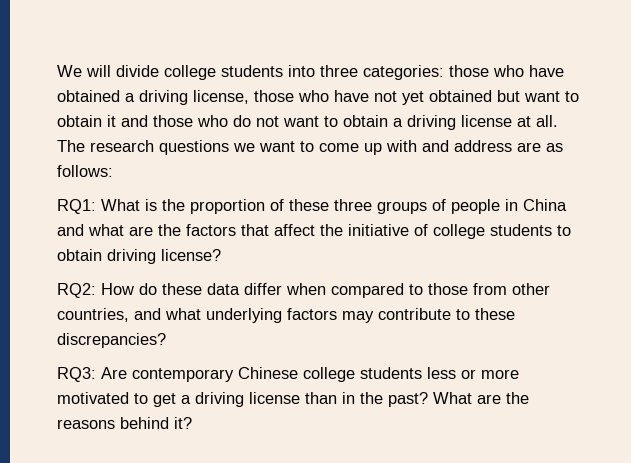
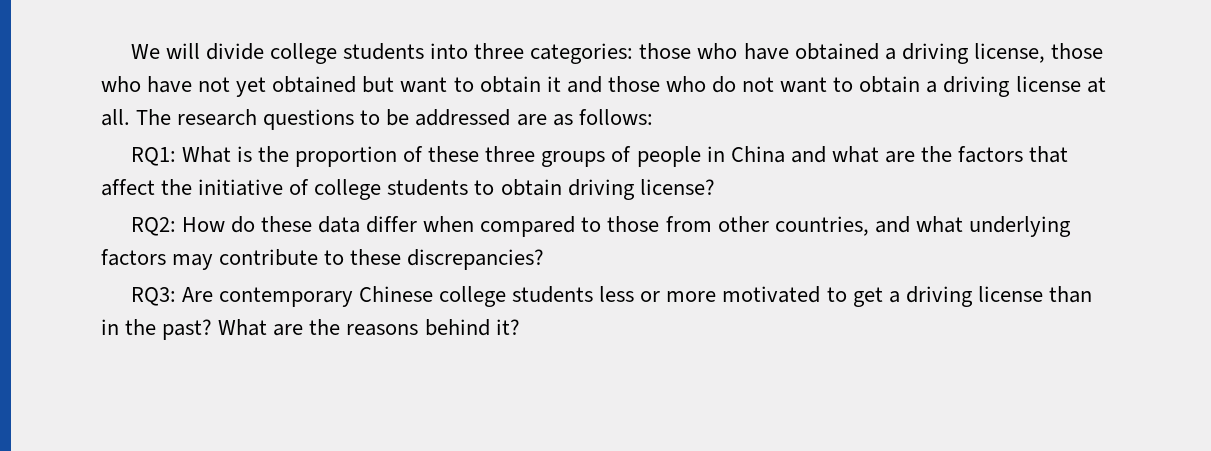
- The research questions we want to come up with and address are as follows:
+ The research questions to be addressed are as follows:

